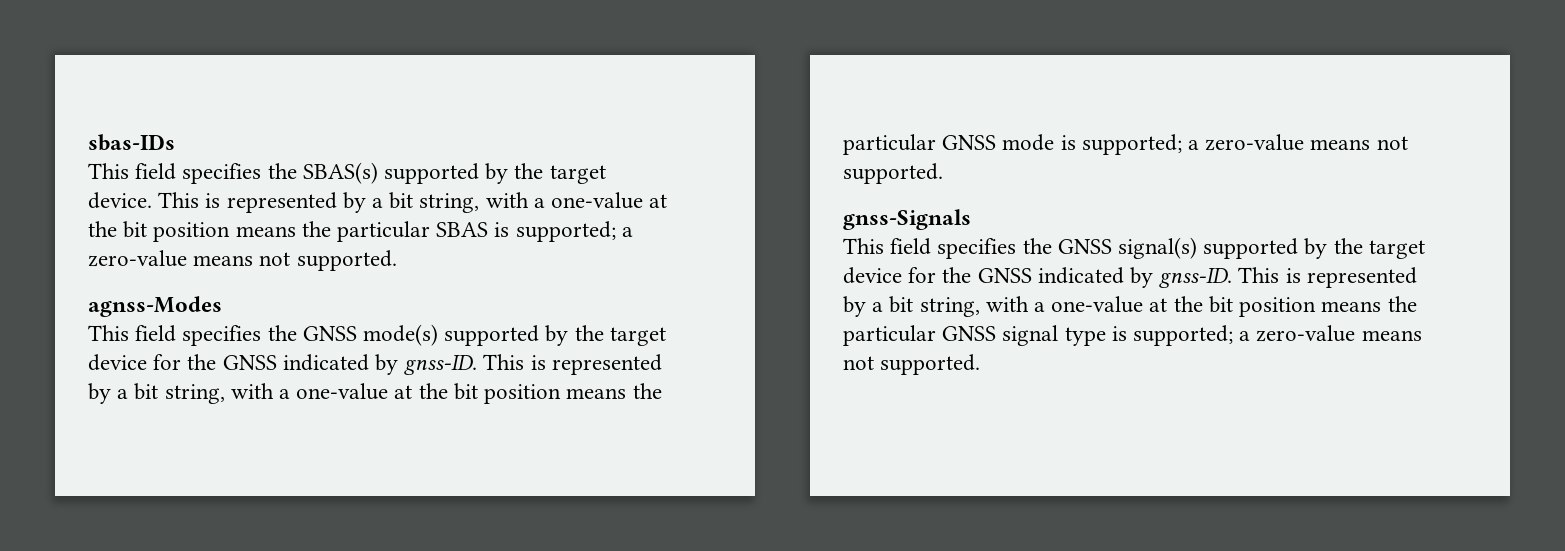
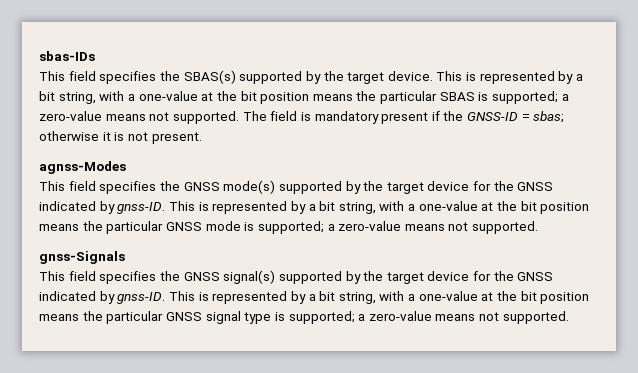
+ The field is mandatory present if the GNSS-ID = sbas; otherwise it is not present.

